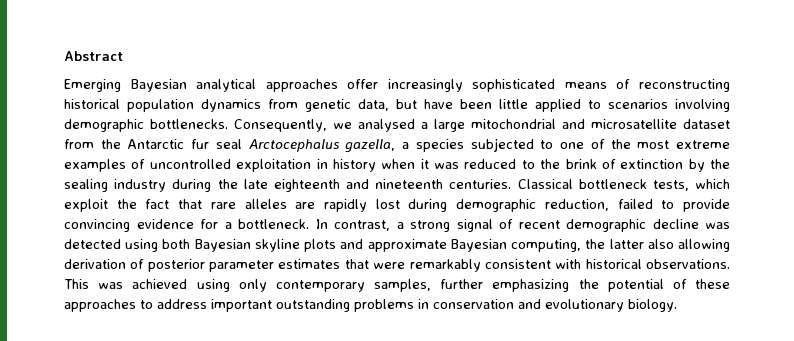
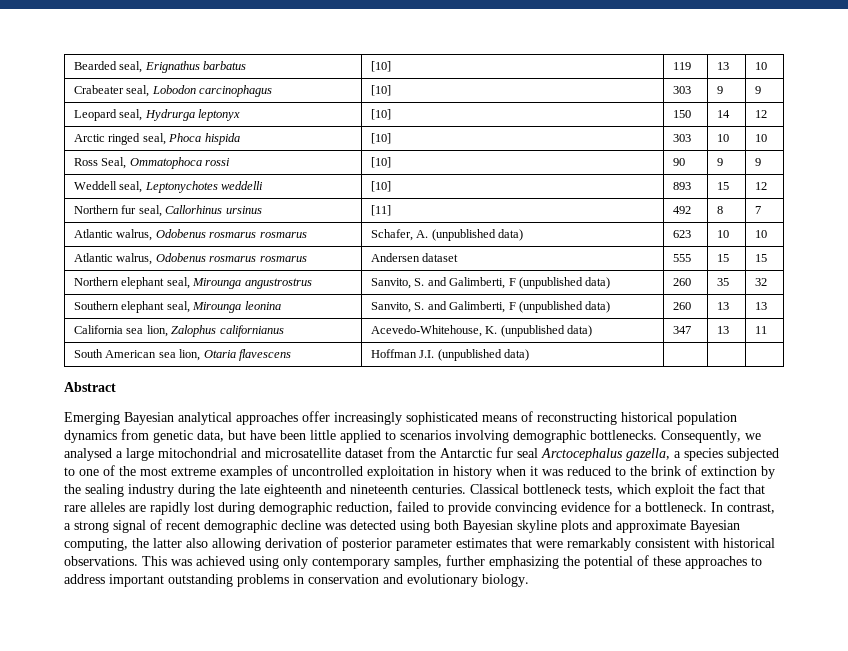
+ Bearded seal, Erignathus barbatus | [10] | 119 | 13 | 10
+ Crabeater seal, Lobodon carcinophagus | [10] | 303 | 9 | 9
+ Leopard seal, Hydrurga leptonyx | [10] | 150 | 14 | 12
+ Arctic ringed seal, Phoca hispida | [10] | 303 | 10 | 10
+ Ross Seal, Ommatophoca rossi | [10] | 90 | 9 | 9
+ Weddell seal, Leptonychotes weddelli | [10] | 893 | 15 | 12
+ Northern fur seal, Callorhinus ursinus | [11] | 492 | 8 | 7
+ Atlantic walrus, Odobenus rosmarus rosmarus | Schafer, A. (unpublished data) | 623 | 10 | 10
+ Atlantic walrus, Odobenus rosmarus rosmarus | Andersen dataset | 555 | 15 | 15
+ Northern elephant seal, Mirounga angustrostrus | Sanvito, S. and Galimberti, F (unpublished data) | 260 | 35 | 32
+ Southern elephant seal, Mirounga leonina | Sanvito, S. and Galimberti, F (unpublished data) | 260 | 13 | 13
+ California sea lion, Zalophus californianus | Acevedo-Whitehouse, K. (unpublished data) | 347 | 13 | 11
+ South American sea lion, Otaria flavescens | Hoffman J.I. (unpublished data) | | |

